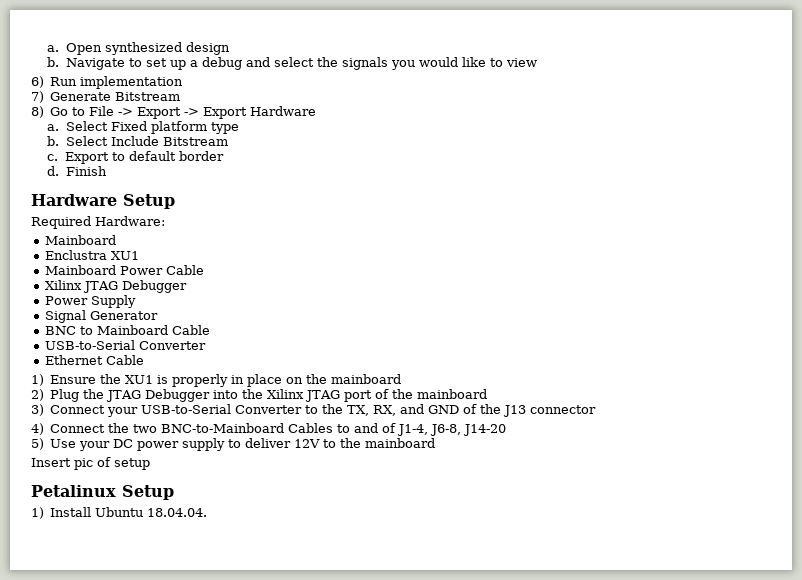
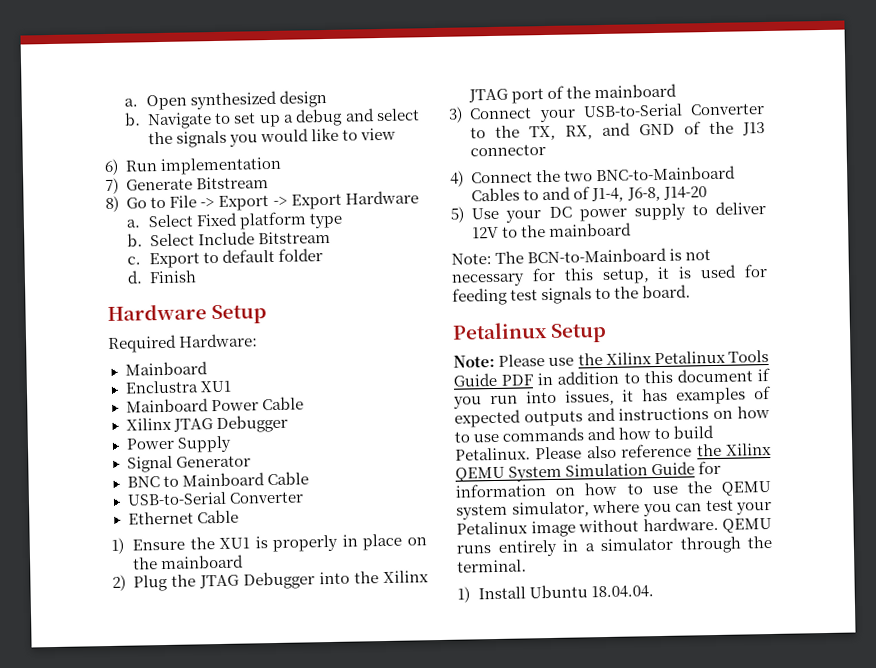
- Export to default border
+ Export to default folder
- Insert pic of setup
+ Note: The BCN-to-Mainboard is not necessary for this setup, it is used for feeding test signals to the board.
  Petalinux Setup
+ Note: Please use the Xilinx Petalinux Tools Guide PDF in addition to this document if you run into issues, it has examples of expected outputs and instructions on how to use commands and how to build Petalinux. Please also reference the Xilinx QEMU System Simulation Guide for information on how to use the QEMU system simulator, where you can test your Petalinux image without hardware. QEMU runs entirely in a simulator through the terminal.

